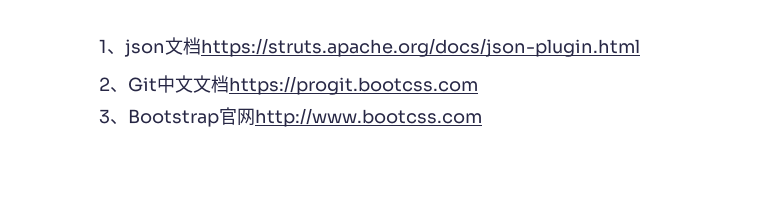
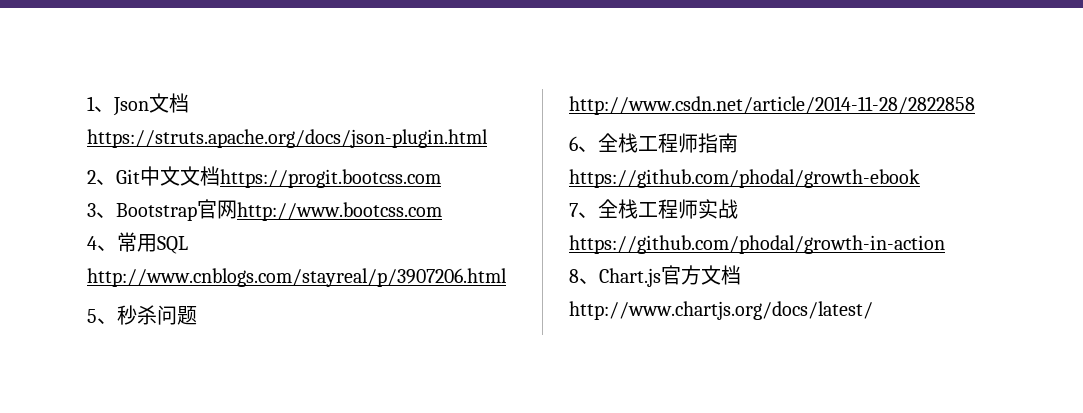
- 1、json文档https://struts.apache.org/docs/json-plugin.html
+ 1、Json文档https://struts.apache.org/docs/json-plugin.html
+ 4、常用SQL http://www.cnblogs.com/stayreal/p/3907206.html
+ 5、秒杀问题http://www.csdn.net/article/2014-11-28/2822858
+ 6、全栈工程师指南https://github.com/phodal/growth-ebook
+ 7、全栈工程师实战https://github.com/phodal/growth-in-action
+ 8、Chart.js官方文档http://www.chartjs.org/docs/latest/

